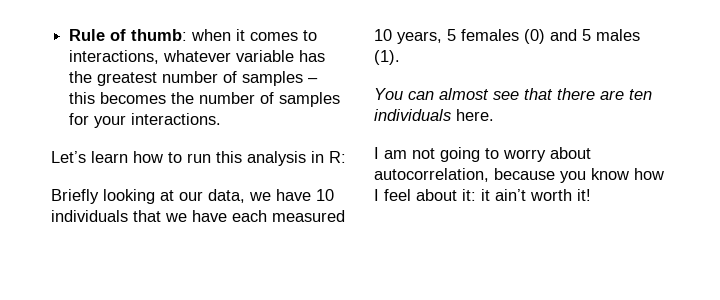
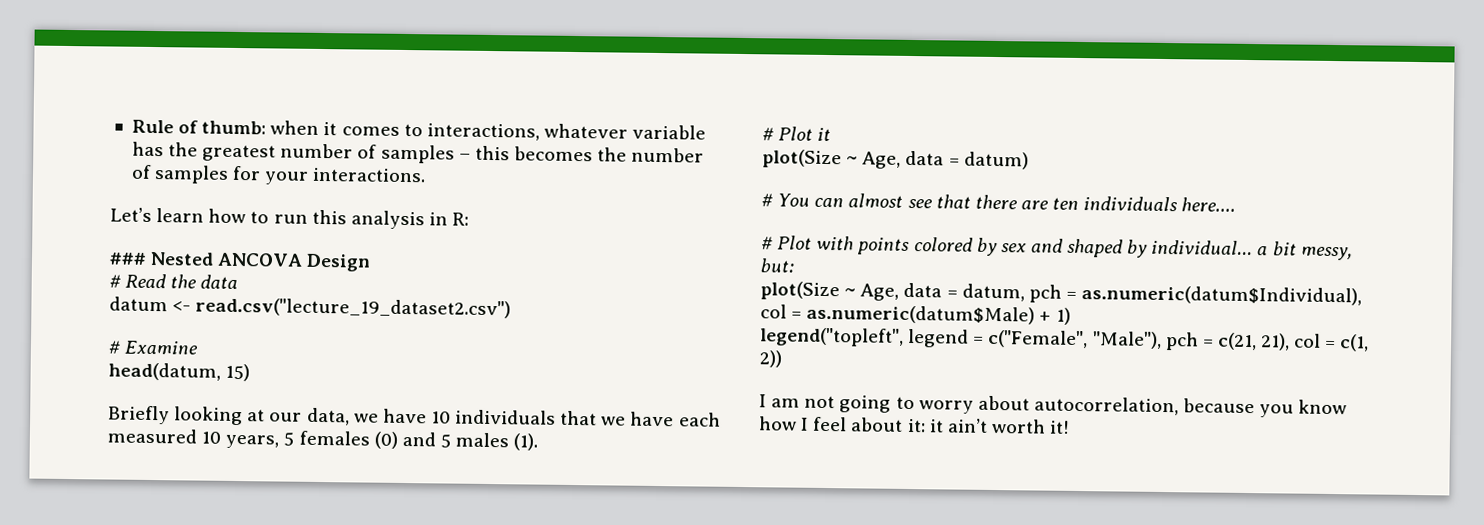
+ ### Nested ANCOVA Design
+ # Read the data
+ datum <- read.csv("lecture_19_dataset2.csv")
+ # Examine
+ head(datum, 15)
- You can almost see that there are ten individuals here.
+ # Plot it
+ plot(Size ~ Age, data = datum)
+ # You can almost see that there are ten individuals here....
+ # Plot with points colored by sex and shaped by individual... a bit messy, but:
+ plot(Size ~ Age, data = datum, pch = as.numeric(datum$Individual), col = as.numeric(datum$Male) + 1)
+ legend("topleft", legend = c("Female", "Male"), pch = c(21, 21), col = c(1, 2))

